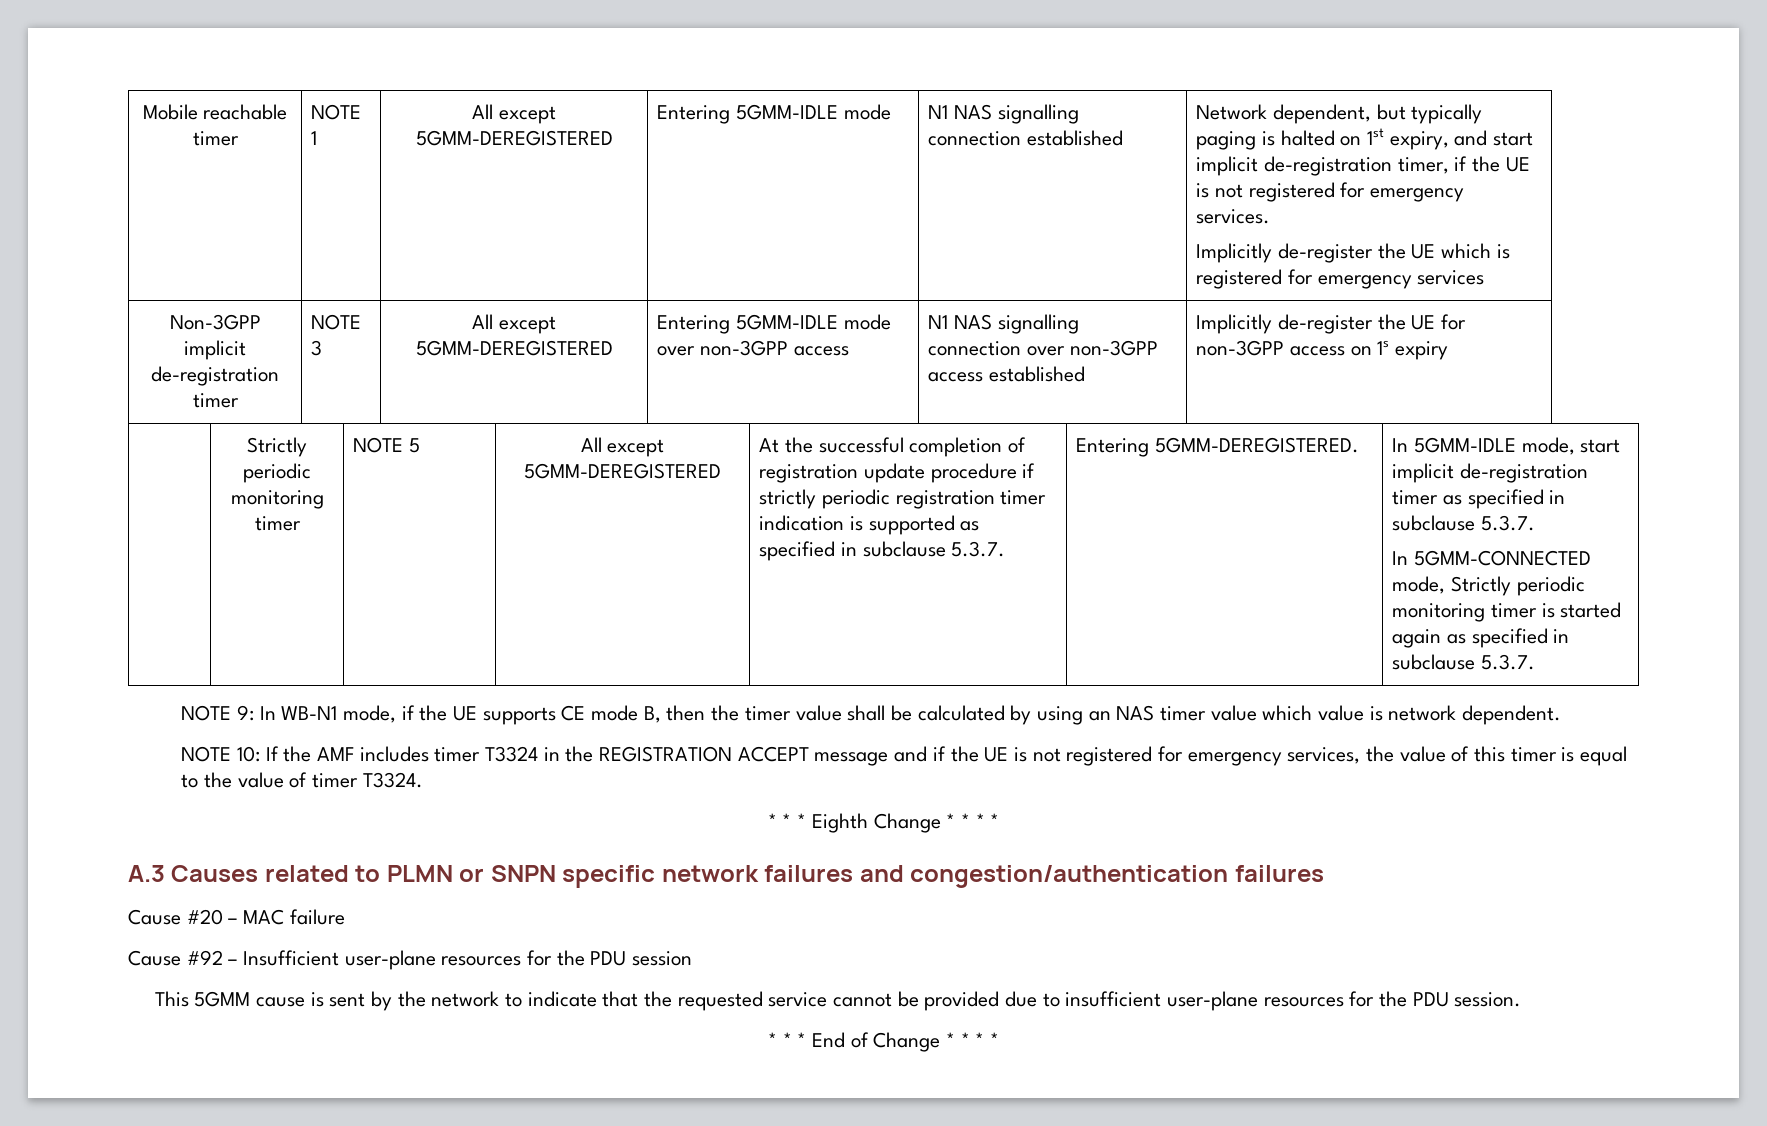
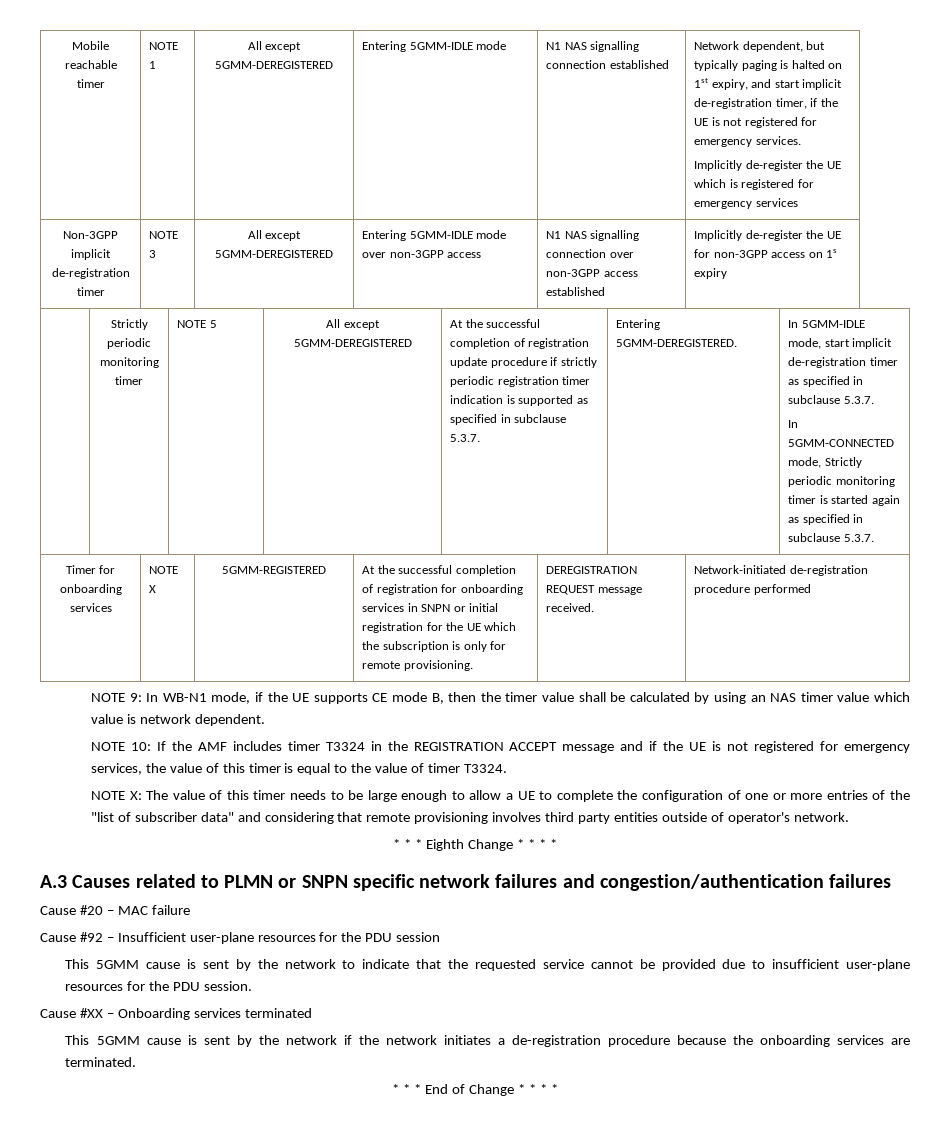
+ Timer for onboarding services | NOTE X | 5GMM-REGISTERED | At the successful completion of registration for onboarding services in SNPN or initial registration for the UE which the subscription is only for remote provisioning. | DEREGISTRATION REQUEST message received. | Network-initiated de-registration procedure performed
+ NOTE X: The value of this timer needs to be large enough to allow a UE to complete the configuration of one or more entries of the "list of subscriber data" and considering that remote provisioning involves third party entities outside of operator's network.
+ Cause #XX – Onboarding services terminated
+ This 5GMM cause is sent by the network if the network initiates a de-registration procedure because the onboarding services are terminated.

